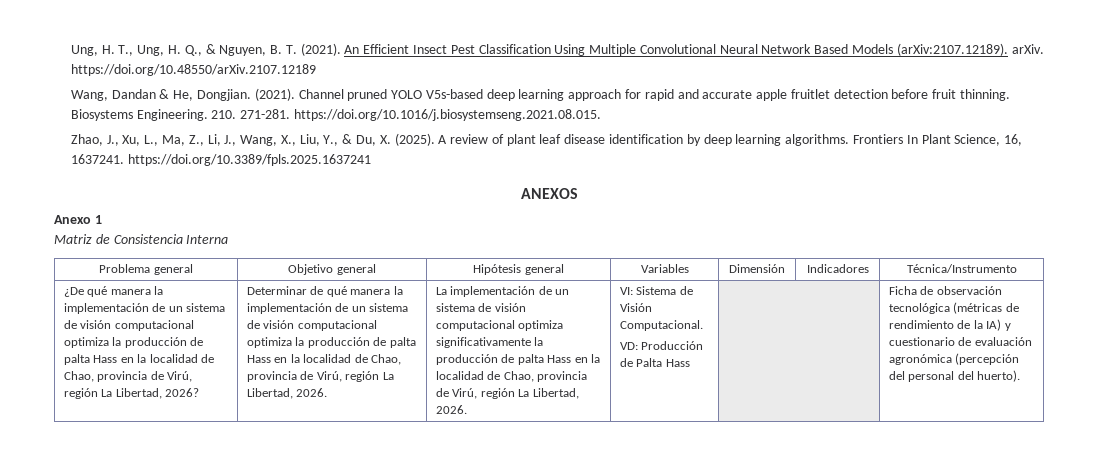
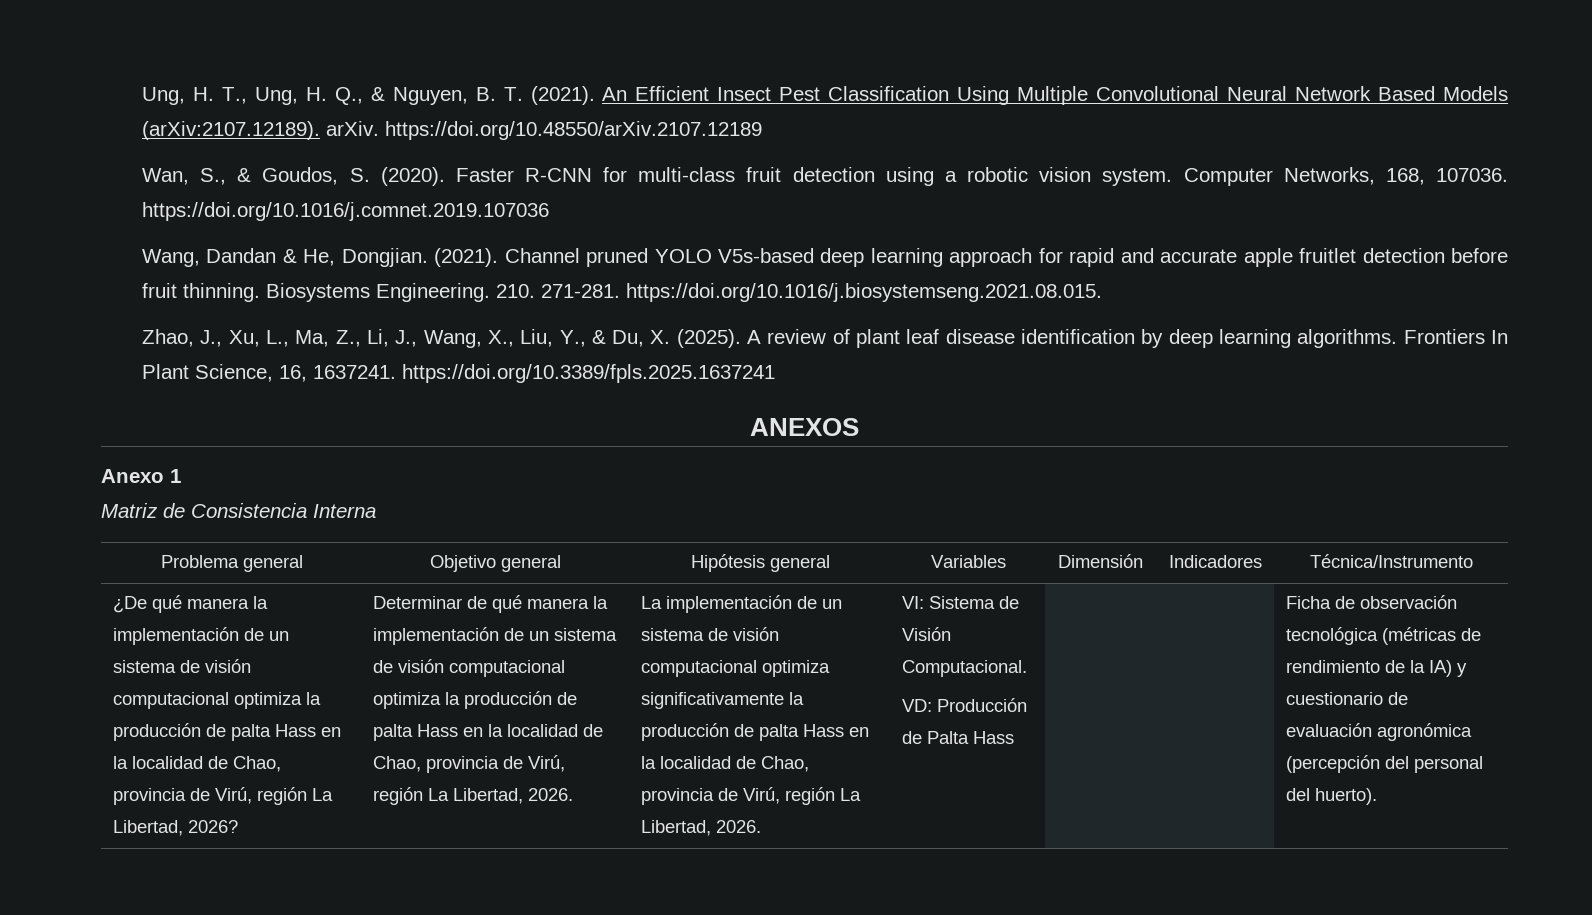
+ Wan, S., & Goudos, S. (2020). Faster R-CNN for multi-class fruit detection using a robotic vision system. Computer Networks, 168, 107036. https://doi.org/10.1016/j.comnet.2019.107036

